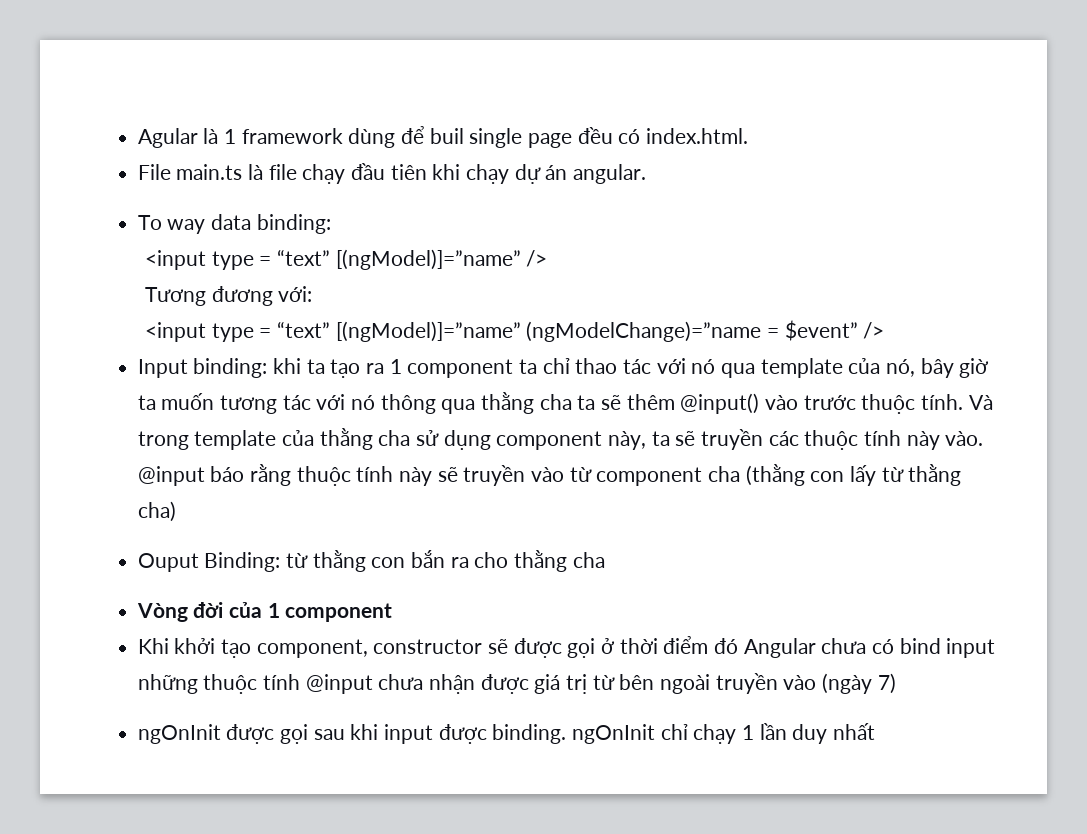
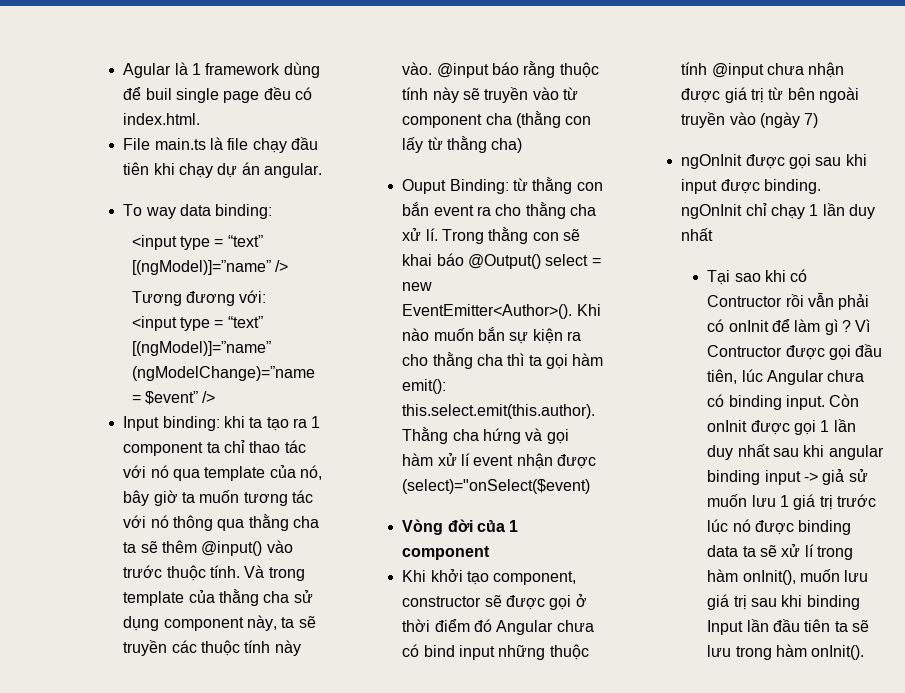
- Ouput Binding: từ thằng con bắn ra cho thằng cha
+ Ouput Binding: từ thằng con bắn event ra cho thằng cha xử lí. Trong thằng con sẽ khai báo @Output() select = new EventEmitter<Author>(). Khi nào muốn bắn sự kiện ra cho thằng cha thì ta gọi hàm emit(): this.select.emit(this.author). Thằng cha hứng và gọi hàm xử lí event nhận được (select)="onSelect($event)
+ Tại sao khi có Contructor rồi vẫn phải có onInit để làm gì ? Vì Contructor được gọi đầu tiên, lúc Angular chưa có binding input. Còn onInit được gọi 1 lần duy nhất sau khi angular binding input -> giả sử muốn lưu 1 giá trị trước lúc nó được binding data ta sẽ xử lí trong hàm onInit(), muốn lưu giá trị sau khi binding Input lần đầu tiên ta sẽ lưu trong hàm onInit().

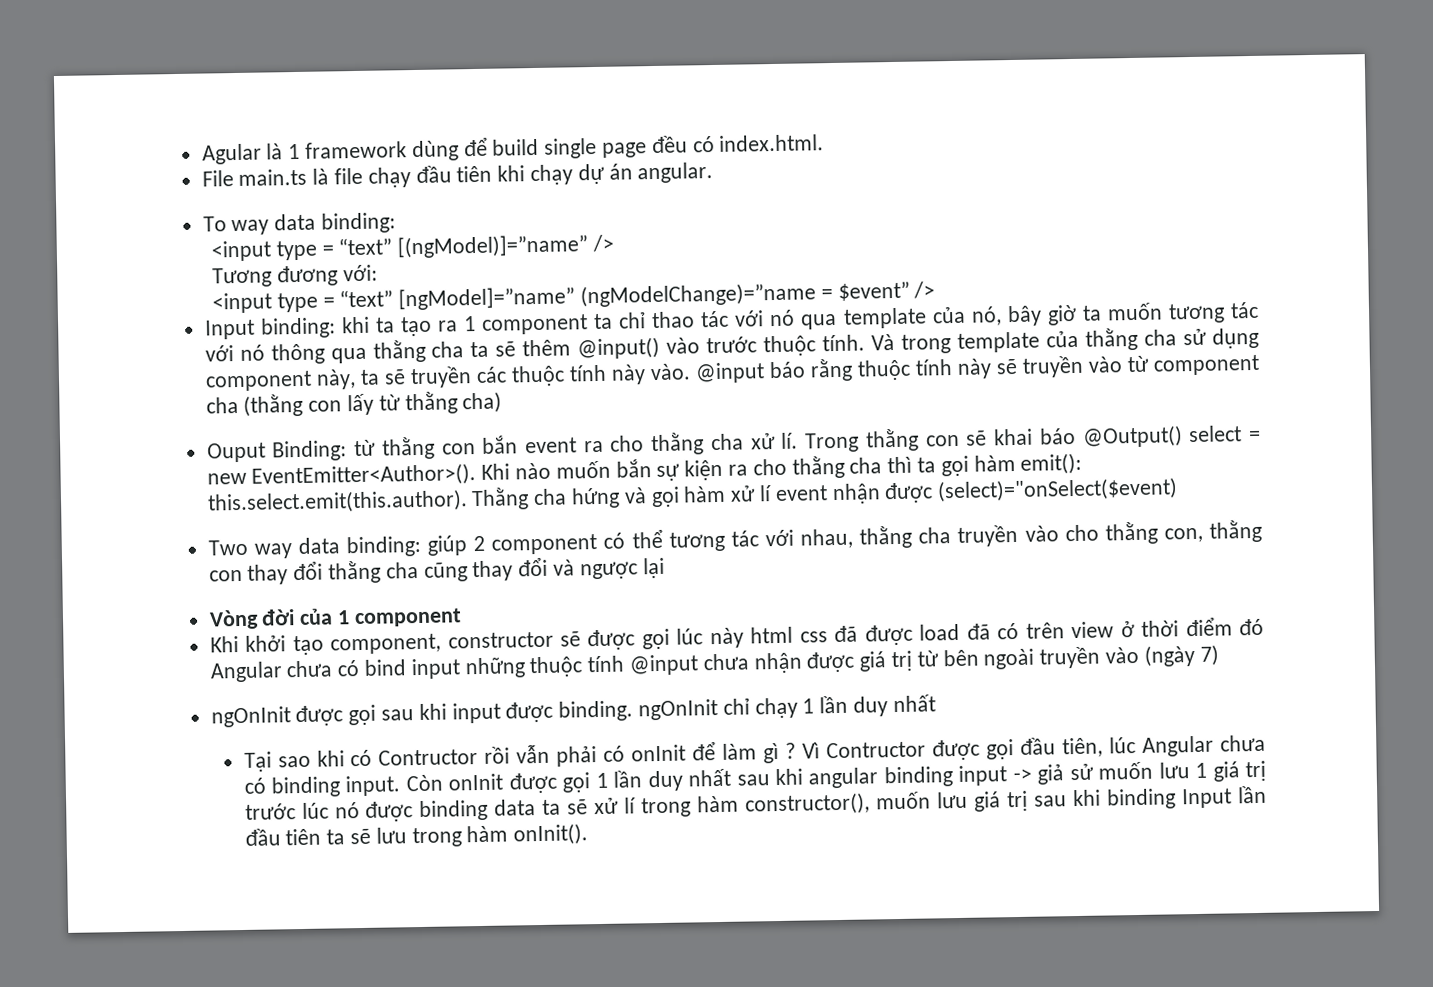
- Agular là 1 framework dùng để buil single page đều có index.html.
+ Agular là 1 framework dùng để build single page đều có index.html.
- <input type = “text” [(ngModel)]=”name” (ngModelChange)=”name = $event” />
+ <input type = “text” [ngModel]=”name” (ngModelChange)=”name = $event” />
+ Two way data binding: giúp 2 component có thể tương tác với nhau, thằng cha truyền vào cho thằng con, thằng con thay đổi thằng cha cũng thay đổi và ngược lại
- Khi khởi tạo component, constructor sẽ được gọi ở thời điểm đó Angular chưa có bind input những thuộc tính @input chưa nhận được giá trị từ bên ngoài truyền vào (ngày 7)
+ Khi khởi tạo component, constructor sẽ được gọi lúc này html css đã được load đã có trên view ở thời điểm đó Angular chưa có bind input những thuộc tính @input chưa nhận được giá trị từ bên ngoài truyền vào (ngày 7)
- Còn onInit được gọi 1 lần duy nhất sau khi angular binding input -> giả sử muốn lưu 1 giá trị trước lúc nó được binding data ta sẽ xử lí trong hàm onInit(), muốn lưu giá trị sau khi binding Input lần đầu tiên ta sẽ lưu trong hàm onInit().
+ Còn onInit được gọi 1 lần duy nhất sau khi angular binding input -> giả sử muốn lưu 1 giá trị trước lúc nó được binding data ta sẽ xử lí trong hàm constructor(), muốn lưu giá trị sau khi binding Input lần đầu tiên ta sẽ lưu trong hàm onInit().

